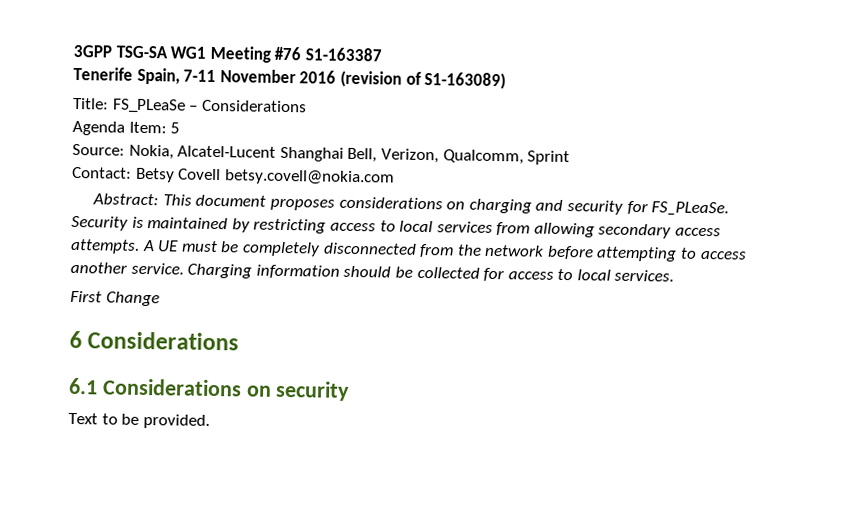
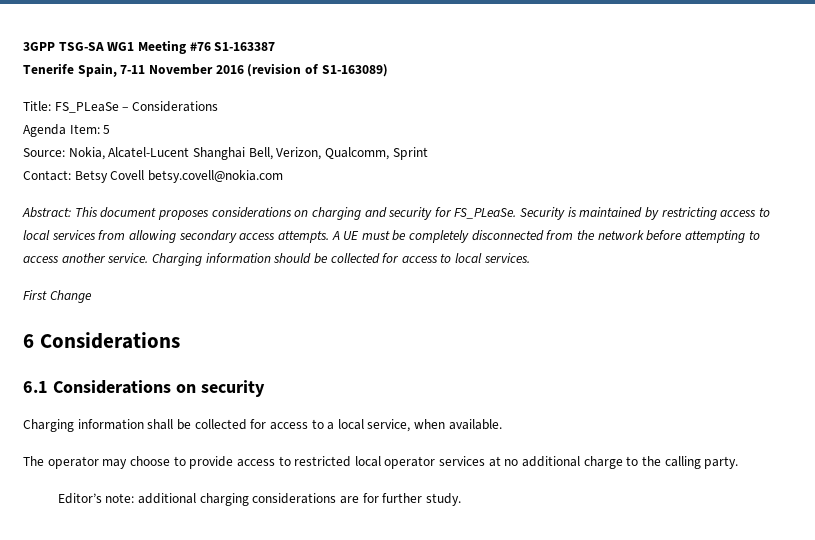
- Text to be provided.
+ Charging information shall be collected for access to a local service, when available.
+ The operator may choose to provide access to restricted local operator services at no additional charge to the calling party.
+ Editor’s note: additional charging considerations are for further study.

